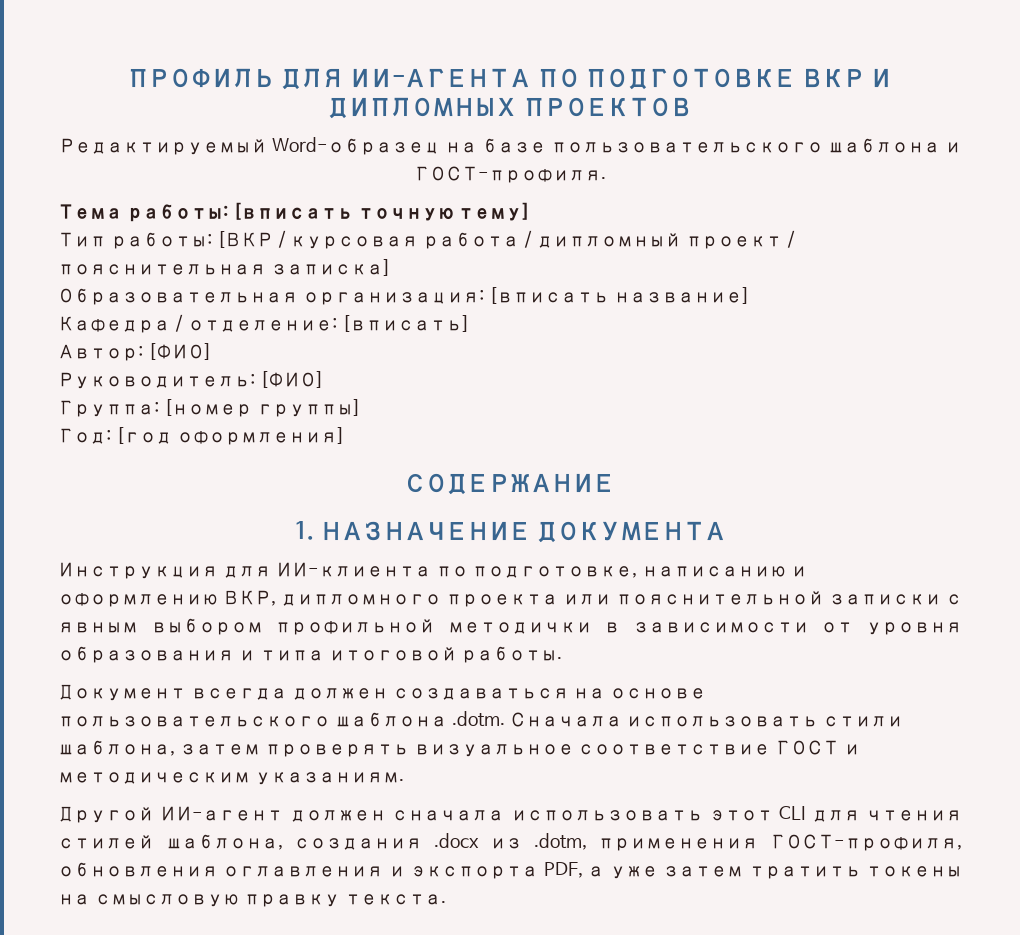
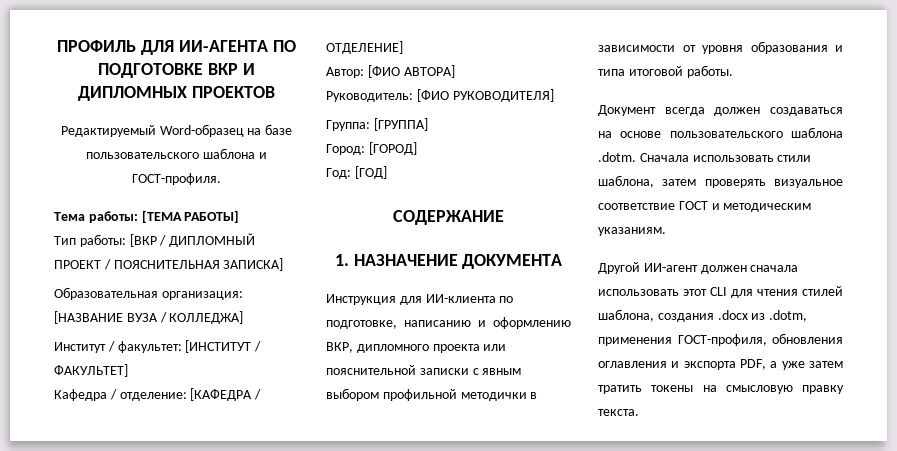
- Тема работы: [вписать точную тему]
+ Тема работы: [ТЕМА РАБОТЫ]
- Тип работы: [ВКР / курсовая работа / дипломный проект / пояснительная записка]
- Образовательная организация: [вписать название]
+ Тип работы: [ВКР / ДИПЛОМНЫЙ ПРОЕКТ / ПОЯСНИТЕЛЬНАЯ ЗАПИСКА]
+ Образовательная организация: [НАЗВАНИЕ ВУЗА / КОЛЛЕДЖА]
+ Институт / факультет: [ИНСТИТУТ / ФАКУЛЬТЕТ]
- Кафедра / отделение: [вписать]
+ Кафедра / отделение: [КАФЕДРА / ОТДЕЛЕНИЕ]
- Автор: [ФИО]
+ Автор: [ФИО АВТОРА]
- Руководитель: [ФИО]
+ Руководитель: [ФИО РУКОВОДИТЕЛЯ]
- Группа: [номер группы]
+ Группа: [ГРУППА]
+ Город: [ГОРОД]
- Год: [год оформления]
+ Год: [ГОД]

